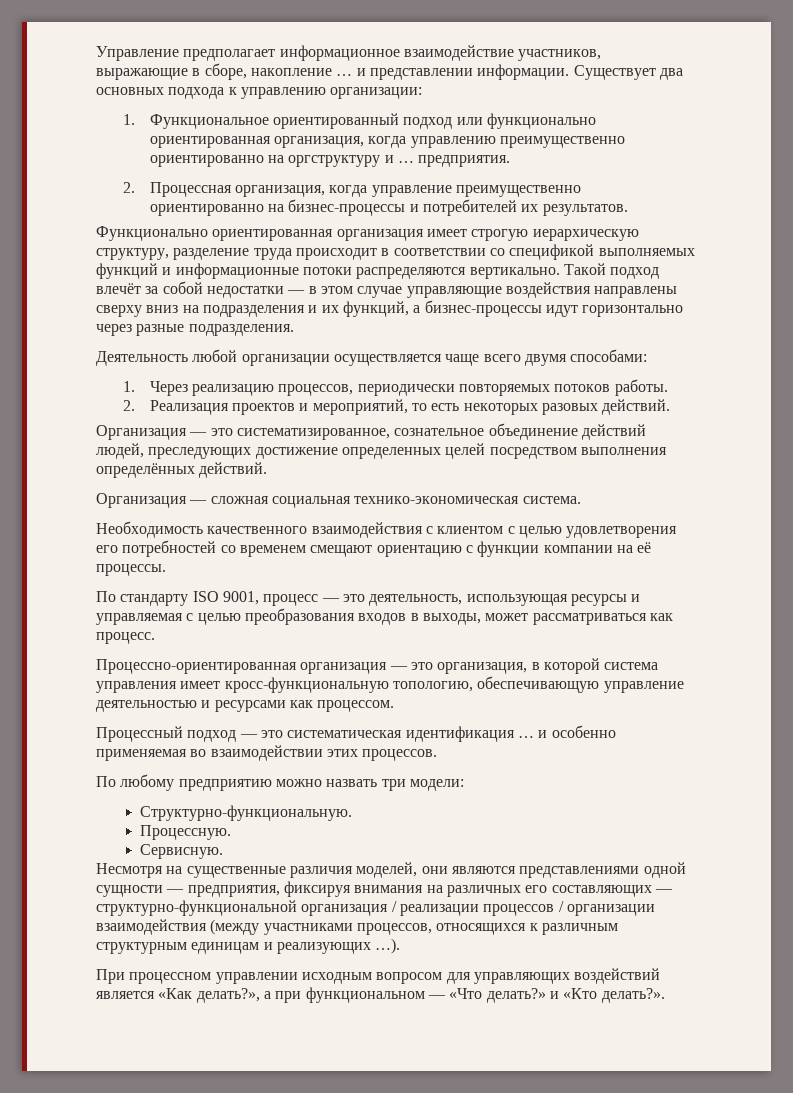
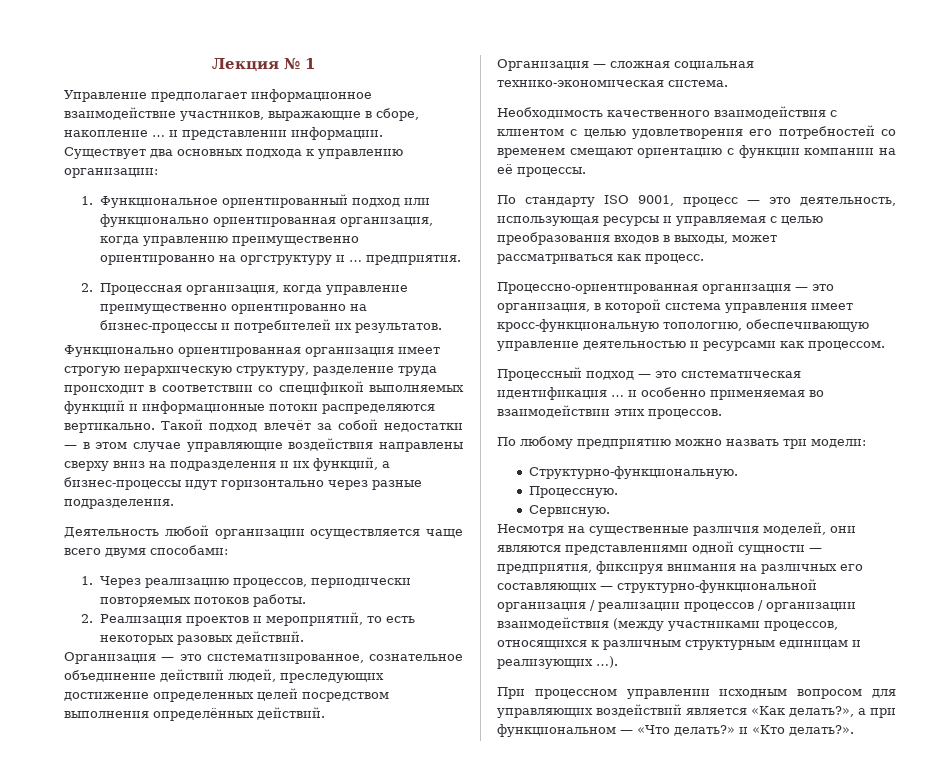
+ Лекция № 1

